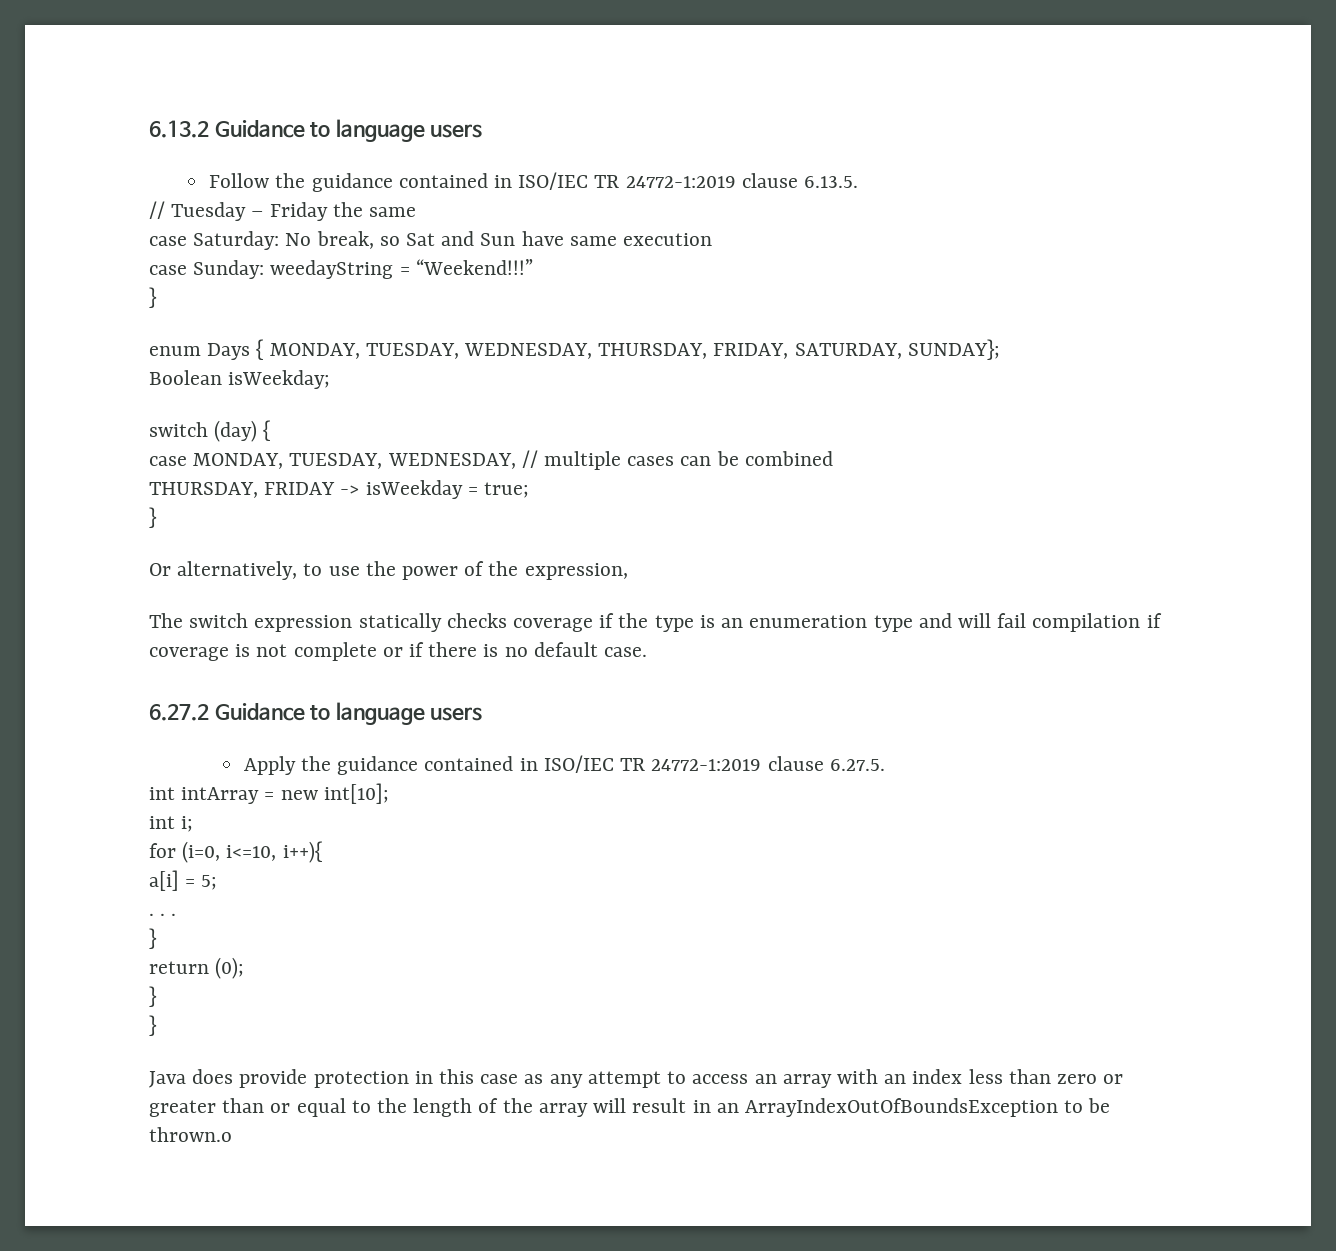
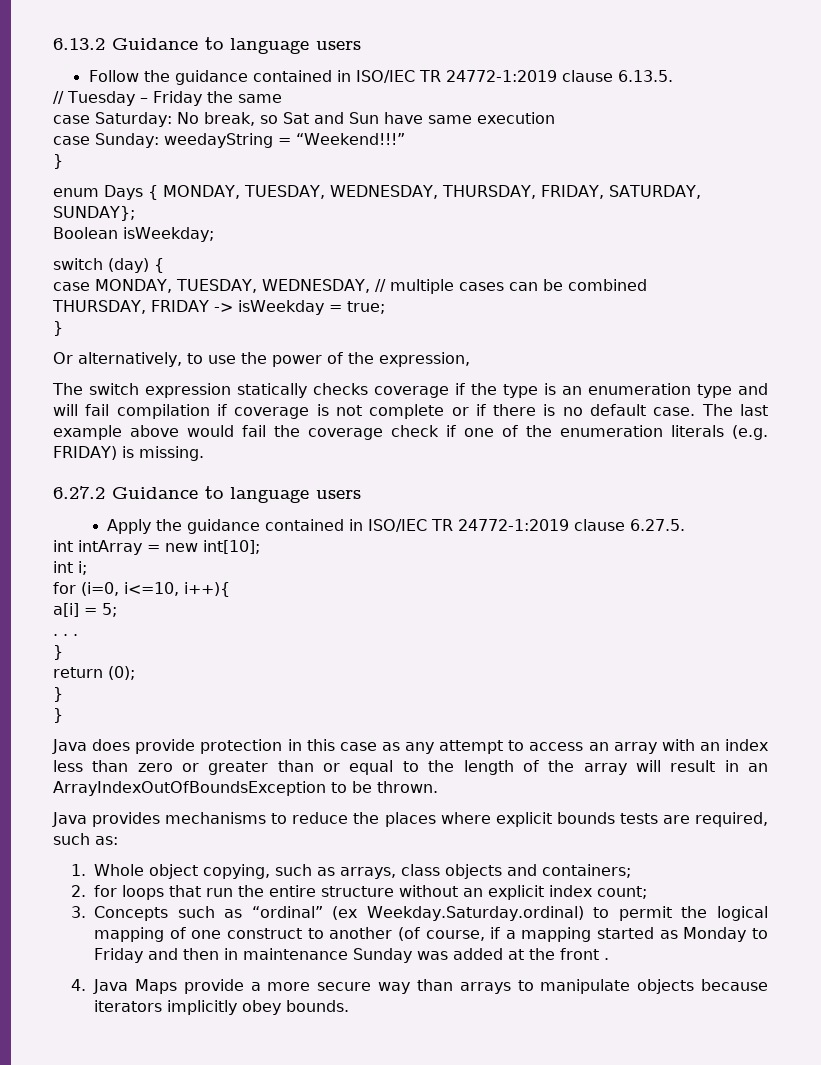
+ The last example above would fail the coverage check if one of the enumeration literals (e.g. FRIDAY) is missing.
- Java does provide protection in this case as any attempt to access an array with an index less than zero or greater than or equal to the length of the array will result in an ArrayIndexOutOfBoundsException to be thrown.o
+ Java does provide protection in this case as any attempt to access an array with an index less than zero or greater than or equal to the length of the array will result in an ArrayIndexOutOfBoundsException to be thrown.
+ Java provides mechanisms to reduce the places where explicit bounds tests are required, such as:
+ 1. Whole object copying, such as arrays, class objects and containers;
+ 2. for loops that run the entire structure without an explicit index count;
+ 3. Concepts such as “ordinal” (ex Weekday.Saturday.ordinal) to permit the logical mapping of one construct to another (of course, if a mapping started as Monday to Friday and then in maintenance Sunday was added at the front .
+ 4. Java Maps provide a more secure way than arrays to manipulate objects because iterators implicitly obey bounds.

